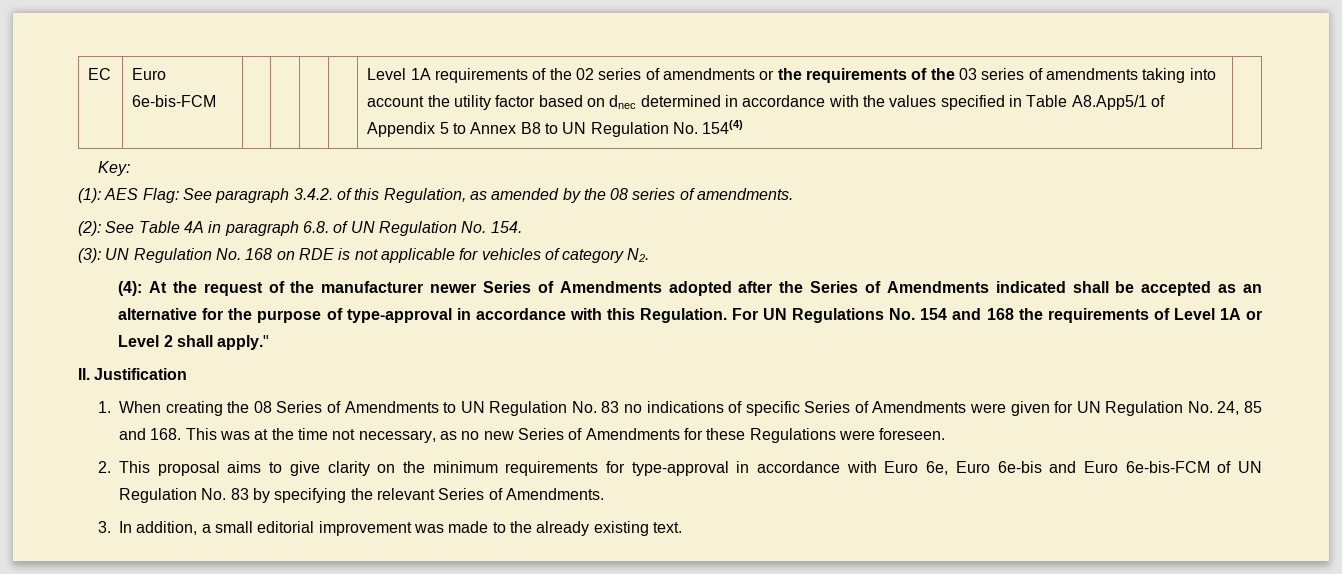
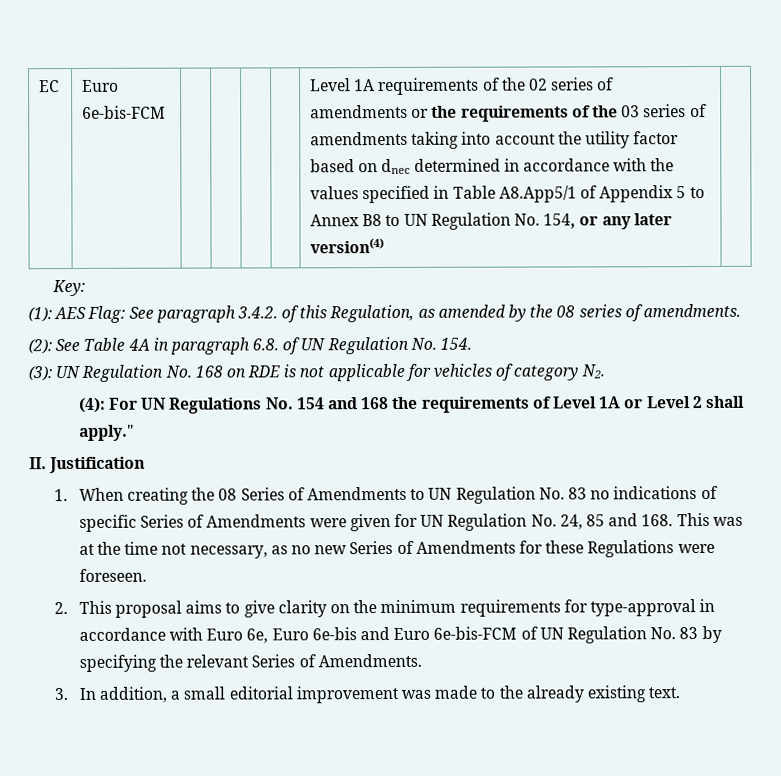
- Level 1A requirements of the 02 series of amendments or the requirements of the 03 series of amendments taking into account the utility factor based on dnec determined in accordance with the values specified in Table A8.App5/1 of Appendix 5 to Annex B8 to UN Regulation No. 154(4)
+ Level 1A requirements of the 02 series of amendments or the requirements of the 03 series of amendments taking into account the utility factor based on dnec determined in accordance with the values specified in Table A8.App5/1 of Appendix 5 to Annex B8 to UN Regulation No. 154, or any later version(4)
- (4): At the request of the manufacturer newer Series of Amendments adopted after the Series of Amendments indicated shall be accepted as an alternative for the purpose of type-approval in accordance with this Regulation. For UN Regulations No. 154 and 168 the requirements of Level 1A or Level 2 shall apply."
+ (4): For UN Regulations No. 154 and 168 the requirements of Level 1A or Level 2 shall apply."

